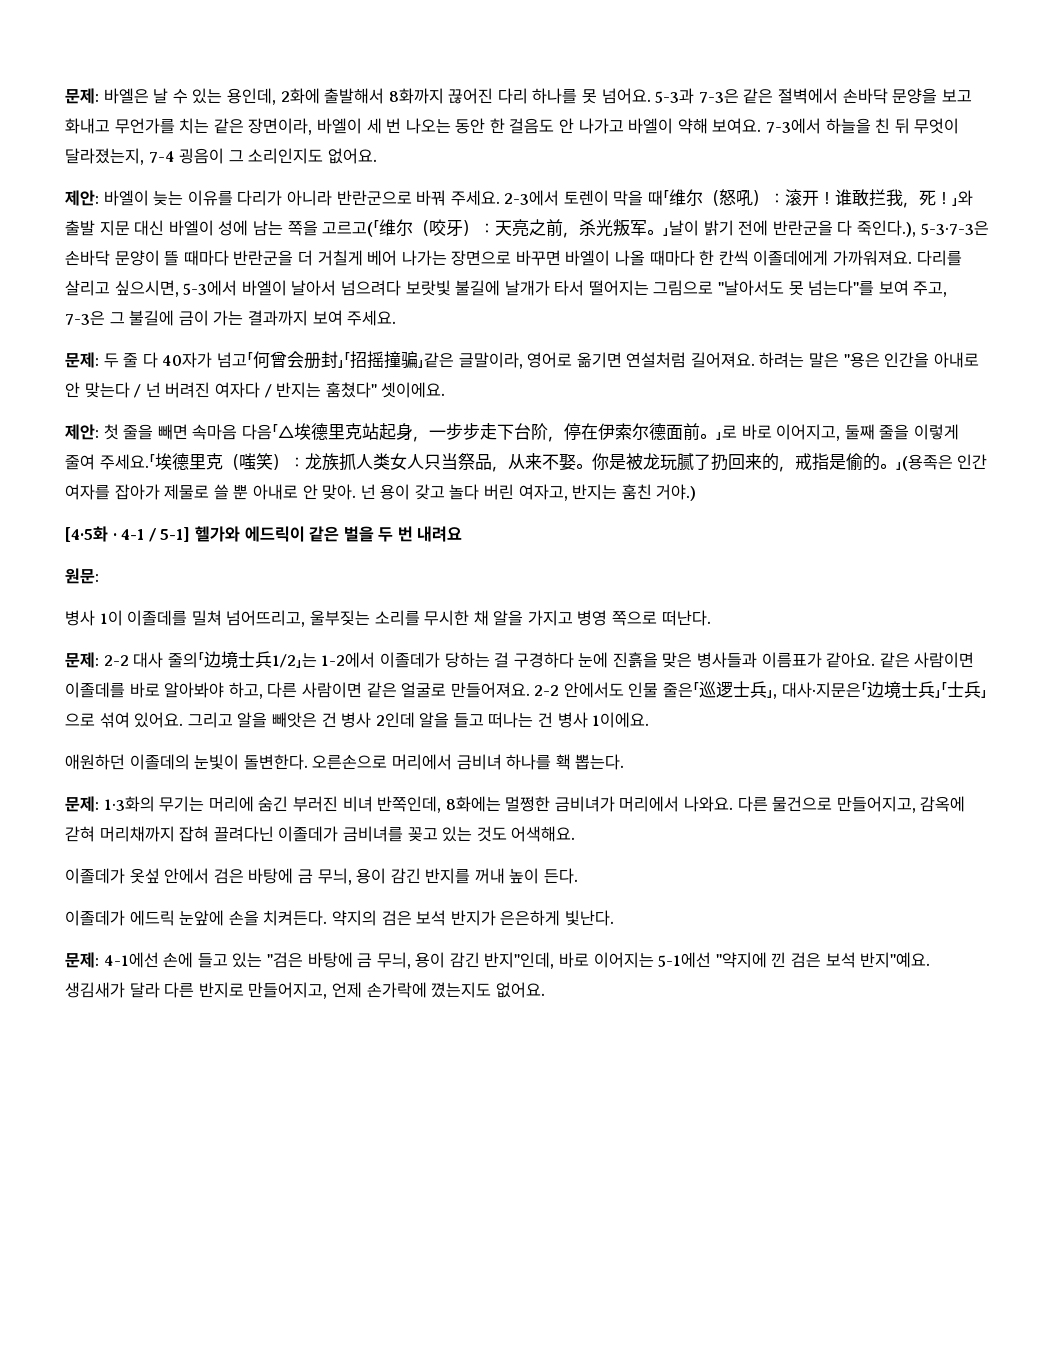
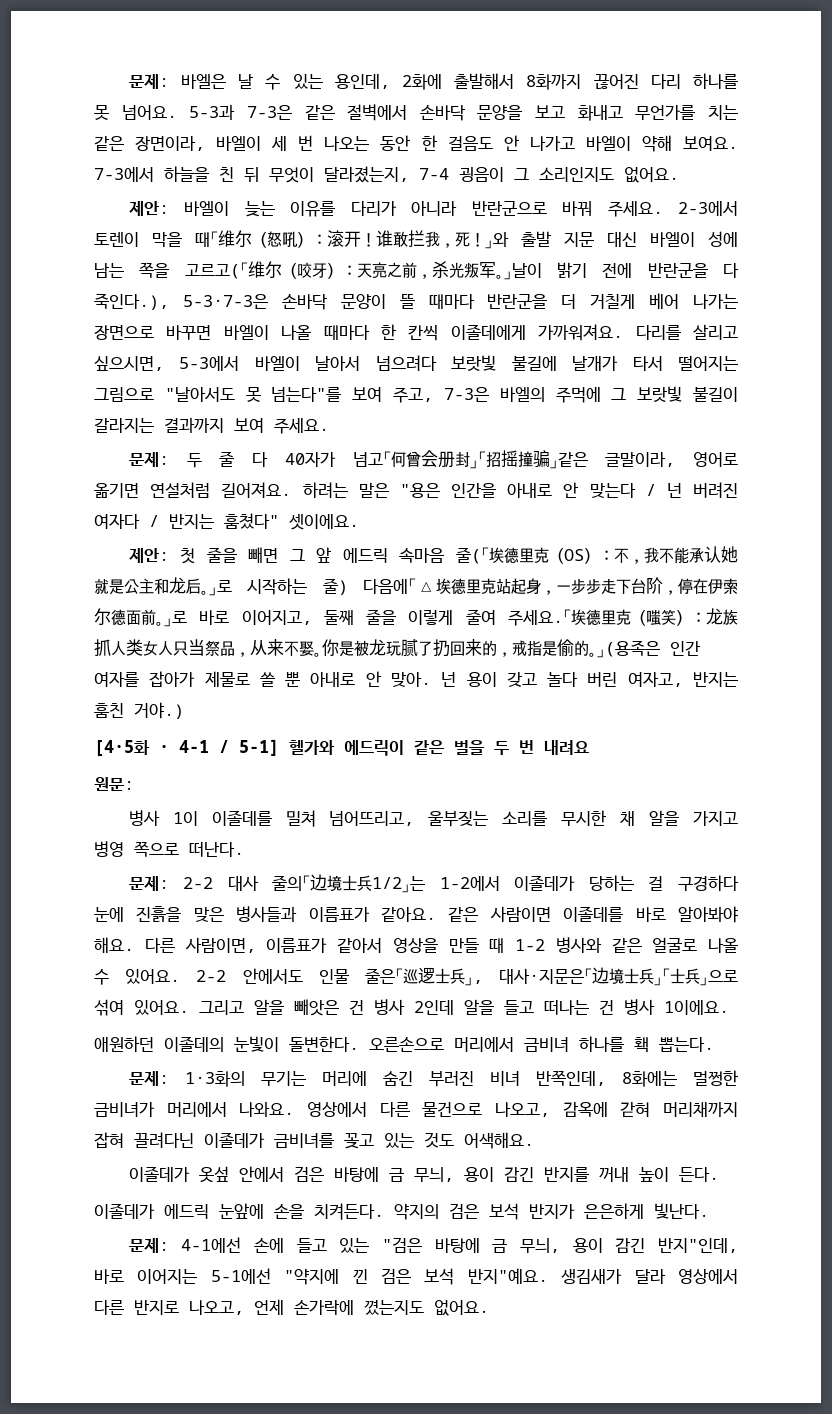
- 다리를 살리고 싶으시면, 5-3에서 바엘이 날아서 넘으려다 보랏빛 불길에 날개가 타서 떨어지는 그림으로 "날아서도 못 넘는다"를 보여 주고, 7-3은 그 불길에 금이 가는 결과까지 보여 주세요.
+ 다리를 살리고 싶으시면, 5-3에서 바엘이 날아서 넘으려다 보랏빛 불길에 날개가 타서 떨어지는 그림으로 "날아서도 못 넘는다"를 보여 주고, 7-3은 바엘의 주먹에 그 보랏빛 불길이 갈라지는 결과까지 보여 주세요.
- 제안: 첫 줄을 빼면 속마음 다음「△埃德里克站起身，一步步走下台阶，停在伊索尔德面前。」로 바로 이어지고, 둘째 줄을 이렇게 줄여 주세요.
+ 제안: 첫 줄을 빼면 그 앞 에드릭 속마음 줄(「埃德里克（OS）：不，我不能承认她就是公主和龙后。」로 시작하는 줄) 다음에「△埃德里克站起身，一步步走下台阶，停在伊索尔德面前。」로 바로 이어지고, 둘째 줄을 이렇게 줄여 주세요.
- 같은 사람이면 이졸데를 바로 알아봐야 하고, 다른 사람이면 같은 얼굴로 만들어져요.
+ 같은 사람이면 이졸데를 바로 알아봐야 해요. 다른 사람이면, 이름표가 같아서 영상을 만들 때 1-2 병사와 같은 얼굴로 나올 수 있어요.
- 다른 물건으로 만들어지고, 감옥에 갇혀 머리채까지 잡혀 끌려다닌 이졸데가 금비녀를 꽂고 있는 것도 어색해요.
+ 영상에서 다른 물건으로 나오고, 감옥에 갇혀 머리채까지 잡혀 끌려다닌 이졸데가 금비녀를 꽂고 있는 것도 어색해요.
- 생김새가 달라 다른 반지로 만들어지고, 언제 손가락에 꼈는지도 없어요.
+ 생김새가 달라 영상에서 다른 반지로 나오고, 언제 손가락에 꼈는지도 없어요.

